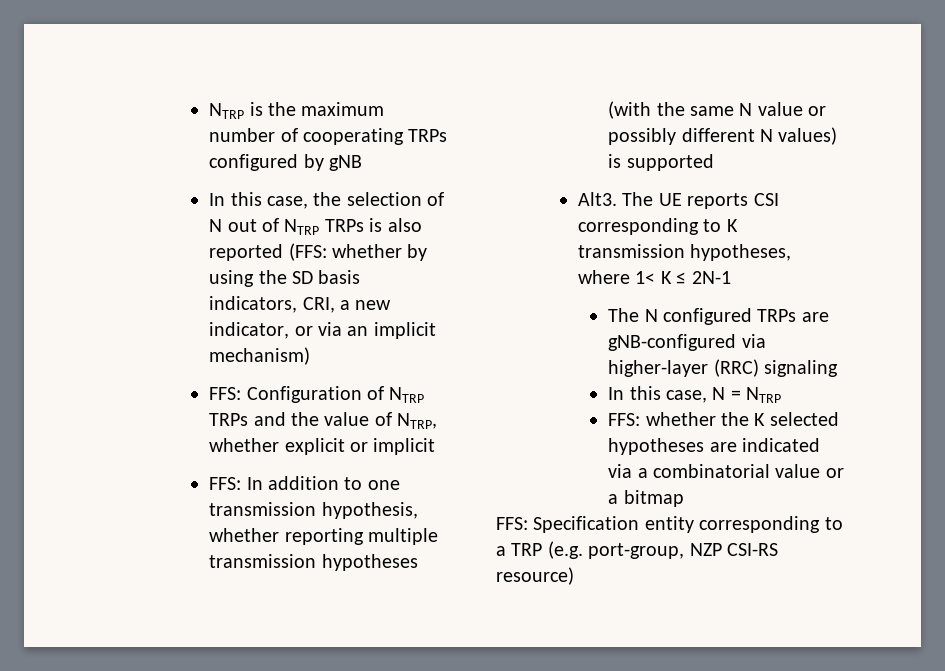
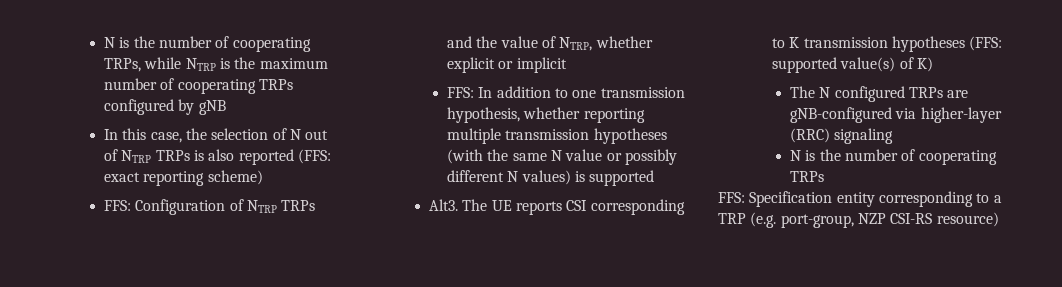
- NTRP is the maximum number of cooperating TRPs configured by gNB
+ N is the number of cooperating TRPs, while NTRP is the maximum number of cooperating TRPs configured by gNB
- In this case, the selection of N out of NTRP TRPs is also reported (FFS: whether by using the SD basis indicators, CRI, a new indicator, or via an implicit mechanism)
+ In this case, the selection of N out of NTRP TRPs is also reported (FFS: exact reporting scheme)
- The UE reports CSI corresponding to K transmission hypotheses, where 1< K ≤ 2N-1
+ The UE reports CSI corresponding to K transmission hypotheses (FFS: supported value(s) of K)
- In this case, N = NTRP
- FFS: whether the K selected hypotheses are indicated via a combinatorial value or a bitmap
+ N is the number of cooperating TRPs

